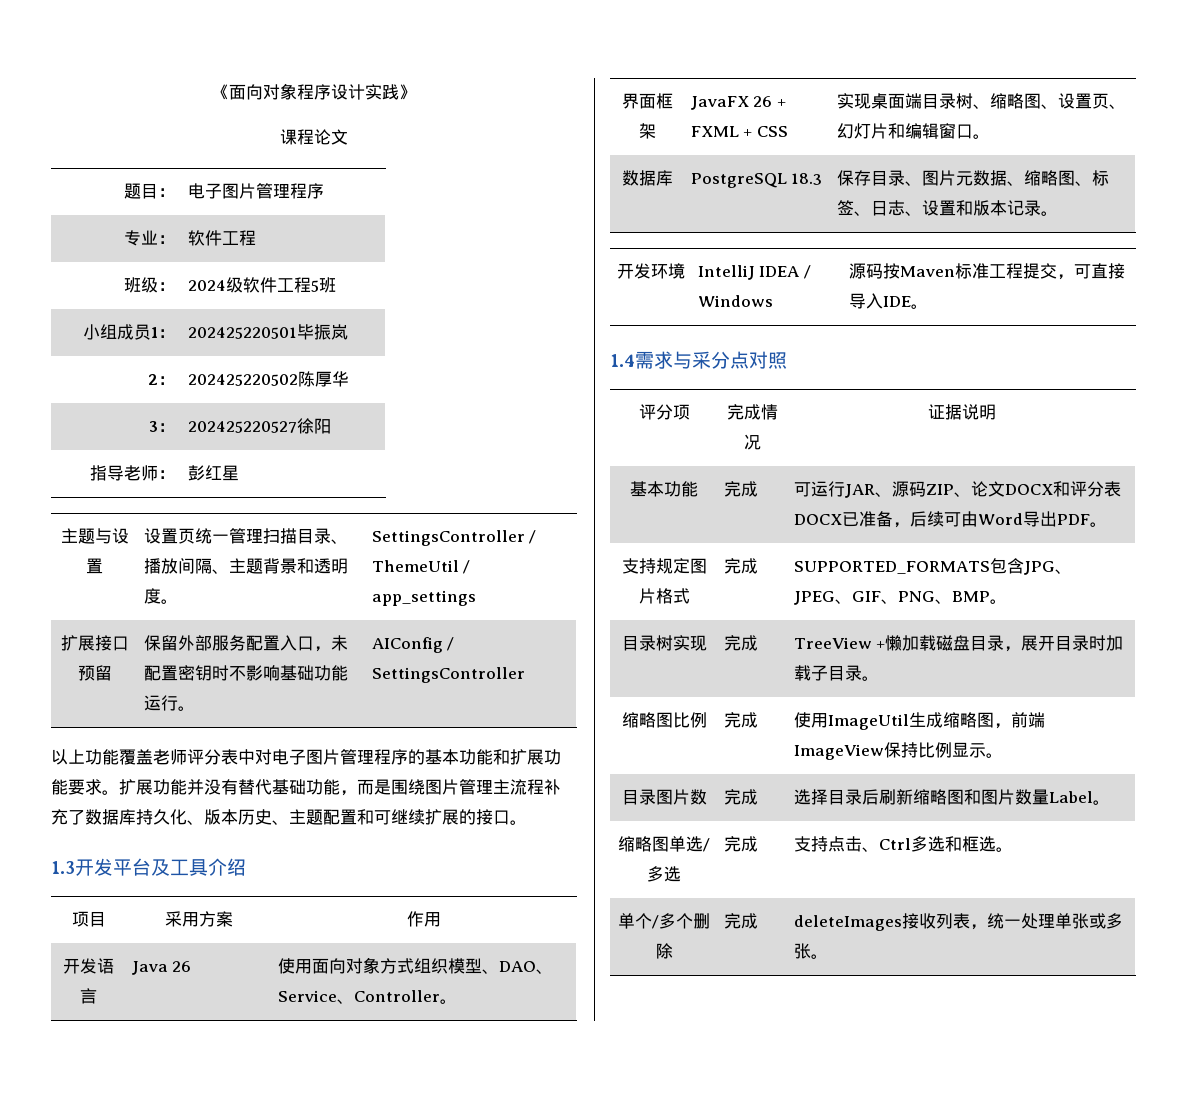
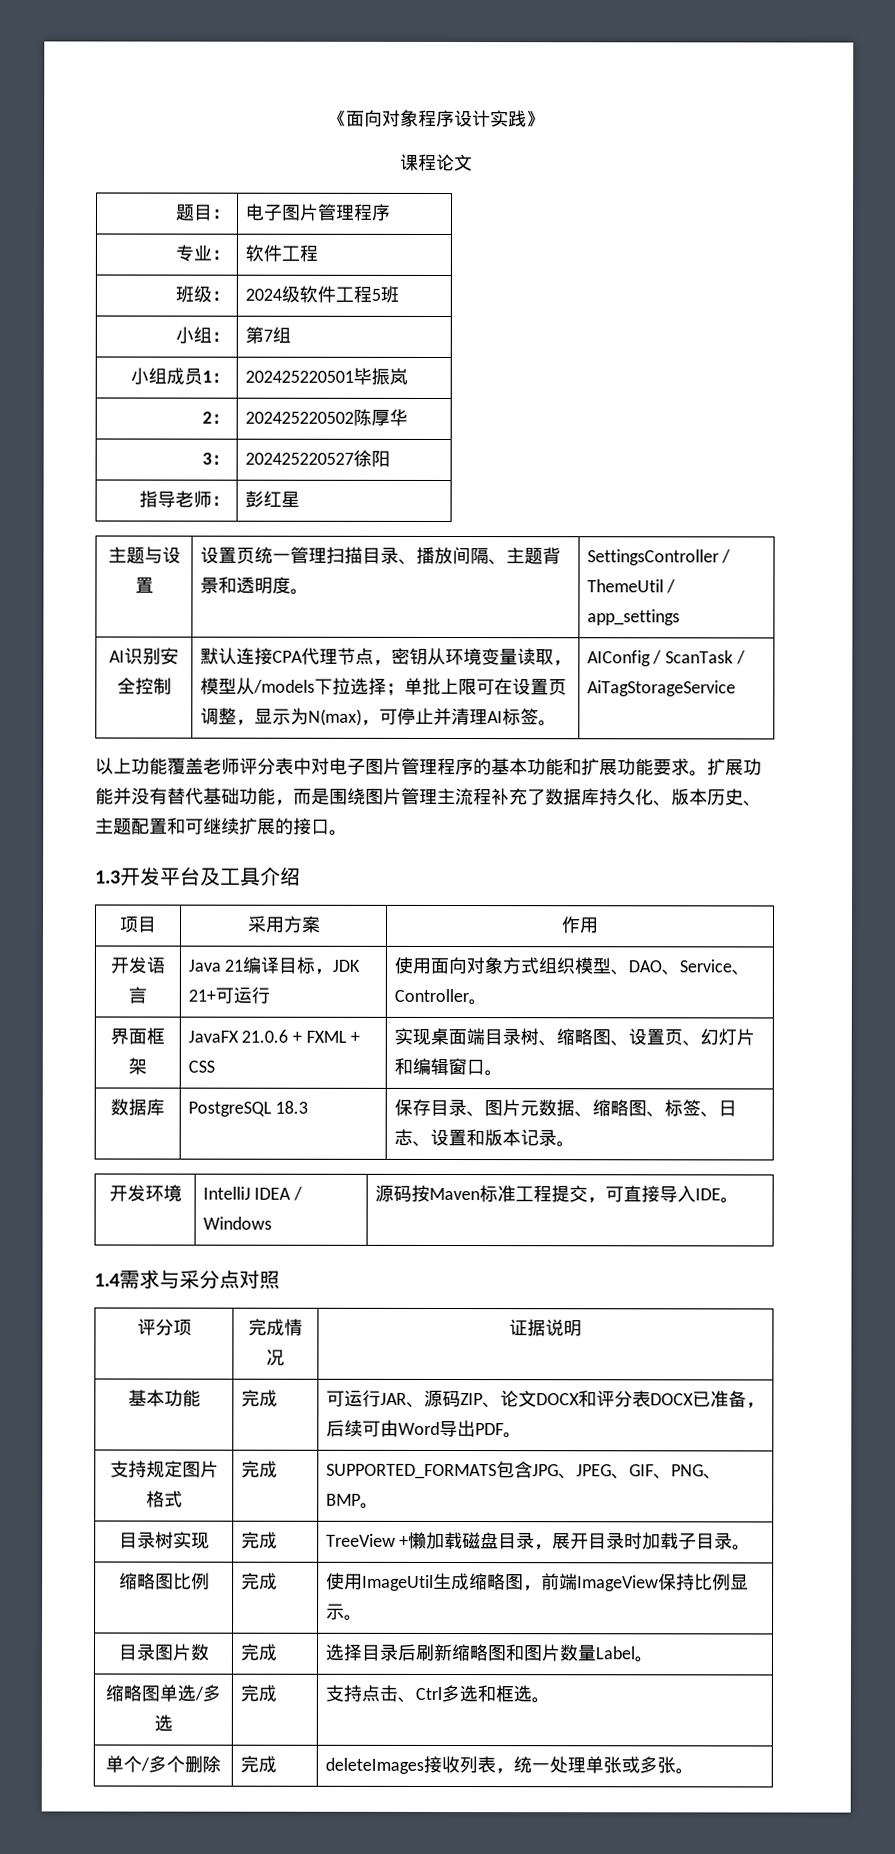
+ 小组： | 第7组
- 扩展接口预留 | 保留外部服务配置入口，未配置密钥时不影响基础功能运行。 | AIConfig / SettingsController
+ AI识别安全控制 | 默认连接CPA代理节点，密钥从环境变量读取，模型从/models下拉选择；单批上限可在设置页调整，显示为N(max)，可停止并清理AI标签。 | AIConfig / ScanTask / AiTagStorageService
- 开发语言 | Java 26 | 使用面向对象方式组织模型、DAO、Service、Controller。
+ 开发语言 | Java 21编译目标，JDK 21+可运行 | 使用面向对象方式组织模型、DAO、Service、Controller。
- 界面框架 | JavaFX 26 + FXML + CSS | 实现桌面端目录树、缩略图、设置页、幻灯片和编辑窗口。
+ 界面框架 | JavaFX 21.0.6 + FXML + CSS | 实现桌面端目录树、缩略图、设置页、幻灯片和编辑窗口。

